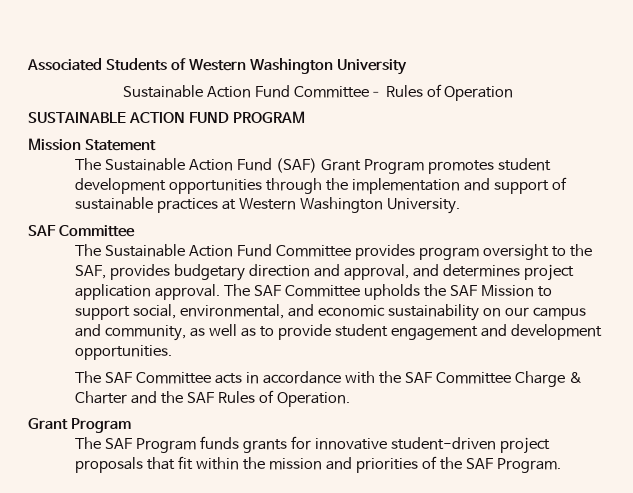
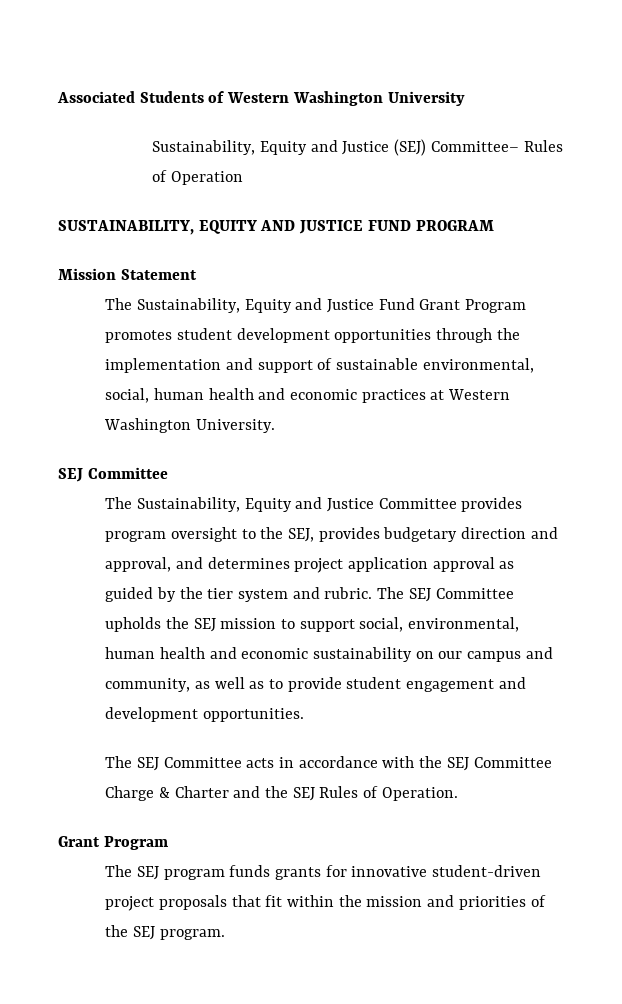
- Sustainable Action Fund Committee– Rules of Operation
+ Sustainability, Equity and Justice (SEJ) Committee– Rules of Operation
- SUSTAINABLE ACTION FUND PROGRAM
+ SUSTAINABILITY, EQUITY AND JUSTICE FUND PROGRAM
- The Sustainable Action Fund (SAF) Grant Program promotes student development opportunities through the implementation and support of sustainable practices at Western Washington University.
- SAF Committee
+ The Sustainability, Equity and Justice Fund Grant Program promotes student development opportunities through the implementation and support of sustainable environmental, social, human health and economic practices at Western Washington University.
+ SEJ Committee
- The Sustainable Action Fund Committee provides program oversight to the SAF, provides budgetary direction and approval, and determines project application approval. The SAF Committee upholds the SAF Mission to support social, environmental, and economic sustainability on our campus and community, as well as to provide student engagement and development opportunities.
+ The Sustainability, Equity and Justice Committee provides program oversight to the SEJ, provides budgetary direction and approval, and determines project application approval as guided by the tier system and rubric. The SEJ Committee upholds the SEJ mission to support social, environmental, human health and economic sustainability on our campus and community, as well as to provide student engagement and development opportunities.
- The SAF Committee acts in accordance with the SAF Committee Charge & Charter and the SAF Rules of Operation.
+ The SEJ Committee acts in accordance with the SEJ Committee Charge & Charter and the SEJ Rules of Operation.
- The SAF Program funds grants for innovative student-driven project proposals that fit within the mission and priorities of the SAF Program.
+ The SEJ program funds grants for innovative student-driven project proposals that fit within the mission and priorities of the SEJ program.

